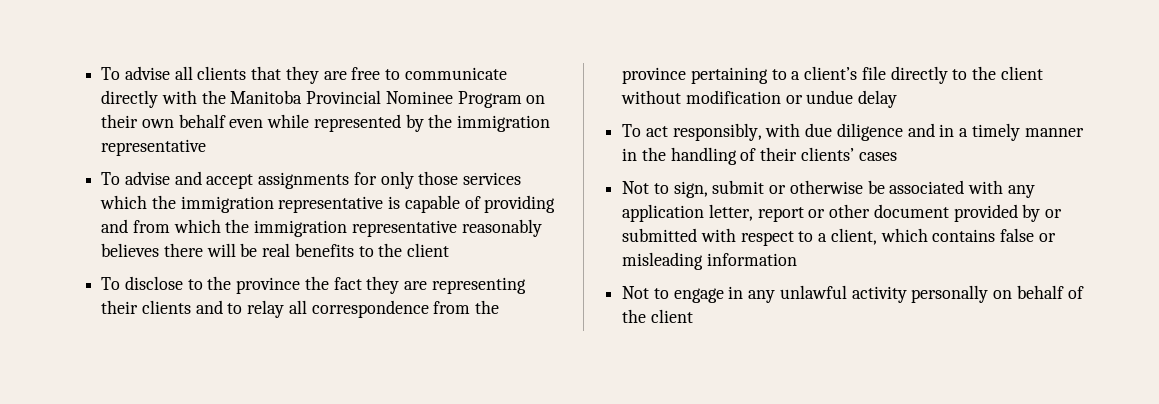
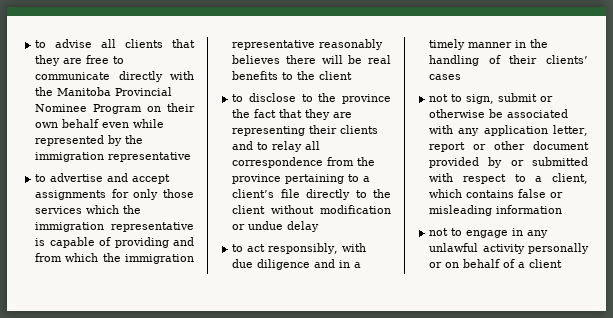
- To advise all clients that they are free to communicate directly with the Manitoba Provincial Nominee Program on their own behalf even while represented by the immigration representative
+ to advise all clients that they are free to communicate directly with the Manitoba Provincial Nominee Program on their own behalf even while represented by the immigration representative
- To advise and accept assignments for only those services which the immigration representative is capable of providing and from which the immigration representative reasonably believes there will be real benefits to the client
+ to advertise and accept assignments for only those services which the immigration representative is capable of providing and from which the immigration representative reasonably believes there will be real benefits to the client
- To disclose to the province the fact they are representing their clients and to relay all correspondence from the province pertaining to a client’s file directly to the client without modification or undue delay
+ to disclose to the province the fact that they are representing their clients and to relay all correspondence from the province pertaining to a client’s file directly to the client without modification or undue delay
- To act responsibly, with due diligence and in a timely manner in the handling of their clients’ cases
+ to act responsibly, with due diligence and in a timely manner in the handling of their clients’ cases
- Not to sign, submit or otherwise be associated with any application letter, report or other document provided by or submitted with respect to a client, which contains false or misleading information
+ not to sign, submit or otherwise be associated with any application letter, report or other document provided by or submitted with respect to a client, which contains false or misleading information
- Not to engage in any unlawful activity personally on behalf of the client
+ not to engage in any unlawful activity personally or on behalf of a client

